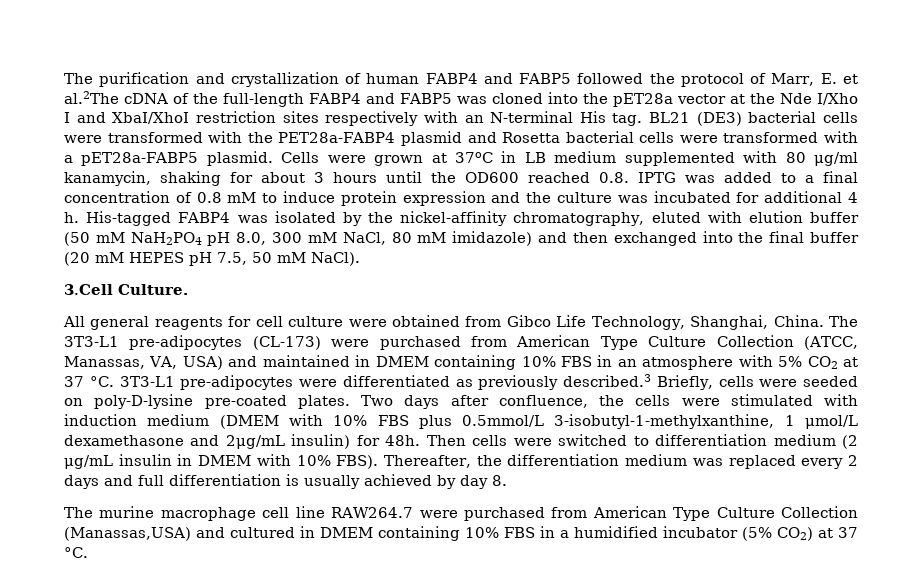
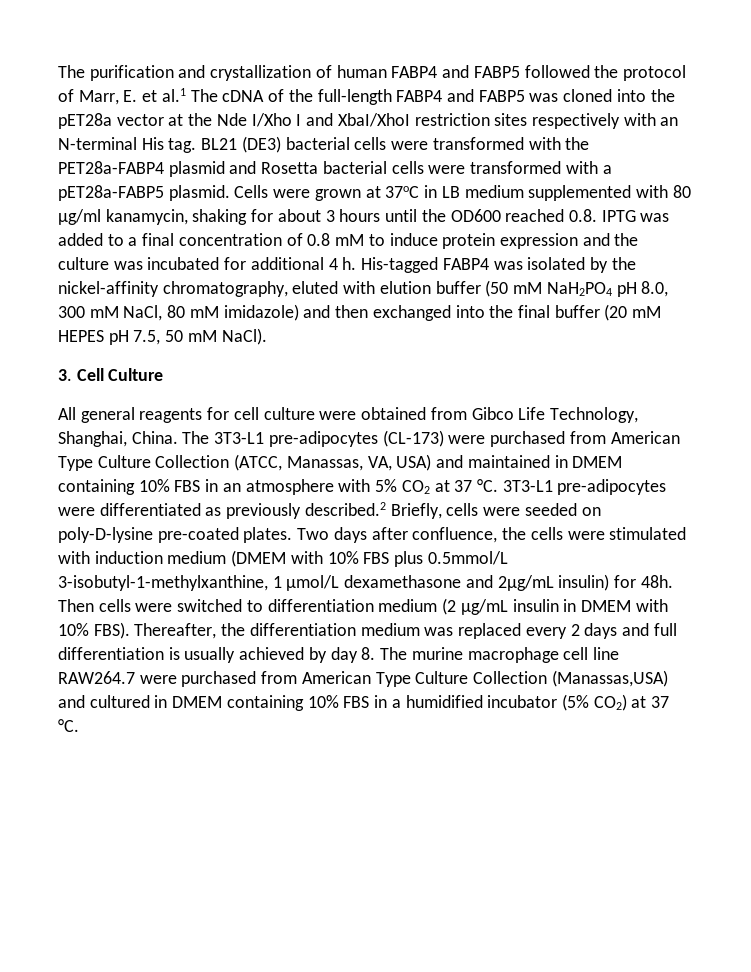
- The purification and crystallization of human FABP4 and FABP5 followed the protocol of Marr, E. et al.2The cDNA of the full-length FABP4 and FABP5 was cloned into the pET28a vector at the Nde I/Xho I and XbaI/XhoI restriction sites respectively with an N-terminal His tag.
+ The purification and crystallization of human FABP4 and FABP5 followed the protocol of Marr, E. et al.1 The cDNA of the full-length FABP4 and FABP5 was cloned into the pET28a vector at the Nde I/Xho I and XbaI/XhoI restriction sites respectively with an N-terminal His tag.
- 3.Cell Culture.
+ 3. Cell Culture
- 3T3-L1 pre-adipocytes were differentiated as previously described.3 Briefly, cells were seeded on poly-D-lysine pre-coated plates.
+ 3T3-L1 pre-adipocytes were differentiated as previously described.2 Briefly, cells were seeded on poly-D-lysine pre-coated plates.
- Thereafter, the differentiation medium was replaced every 2 days and full differentiation is usually achieved by day 8.
- The murine macrophage cell line RAW264.7 were purchased from American Type Culture Collection (Manassas,USA) and cultured in DMEM containing 10% FBS in a humidified incubator (5% CO2) at 37 °C.
+ Thereafter, the differentiation medium was replaced every 2 days and full differentiation is usually achieved by day 8. The murine macrophage cell line RAW264.7 were purchased from American Type Culture Collection (Manassas,USA) and cultured in DMEM containing 10% FBS in a humidified incubator (5% CO2) at 37 °C.

